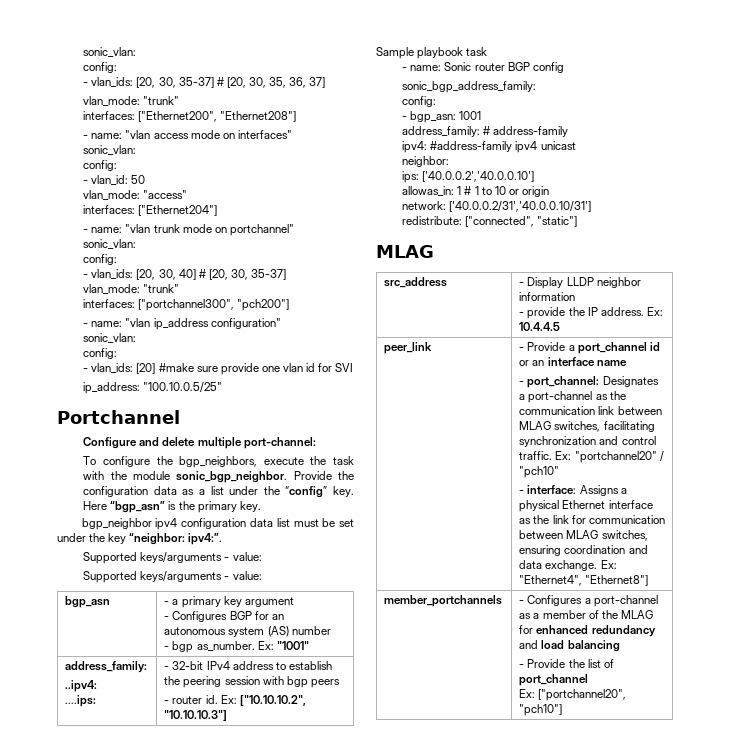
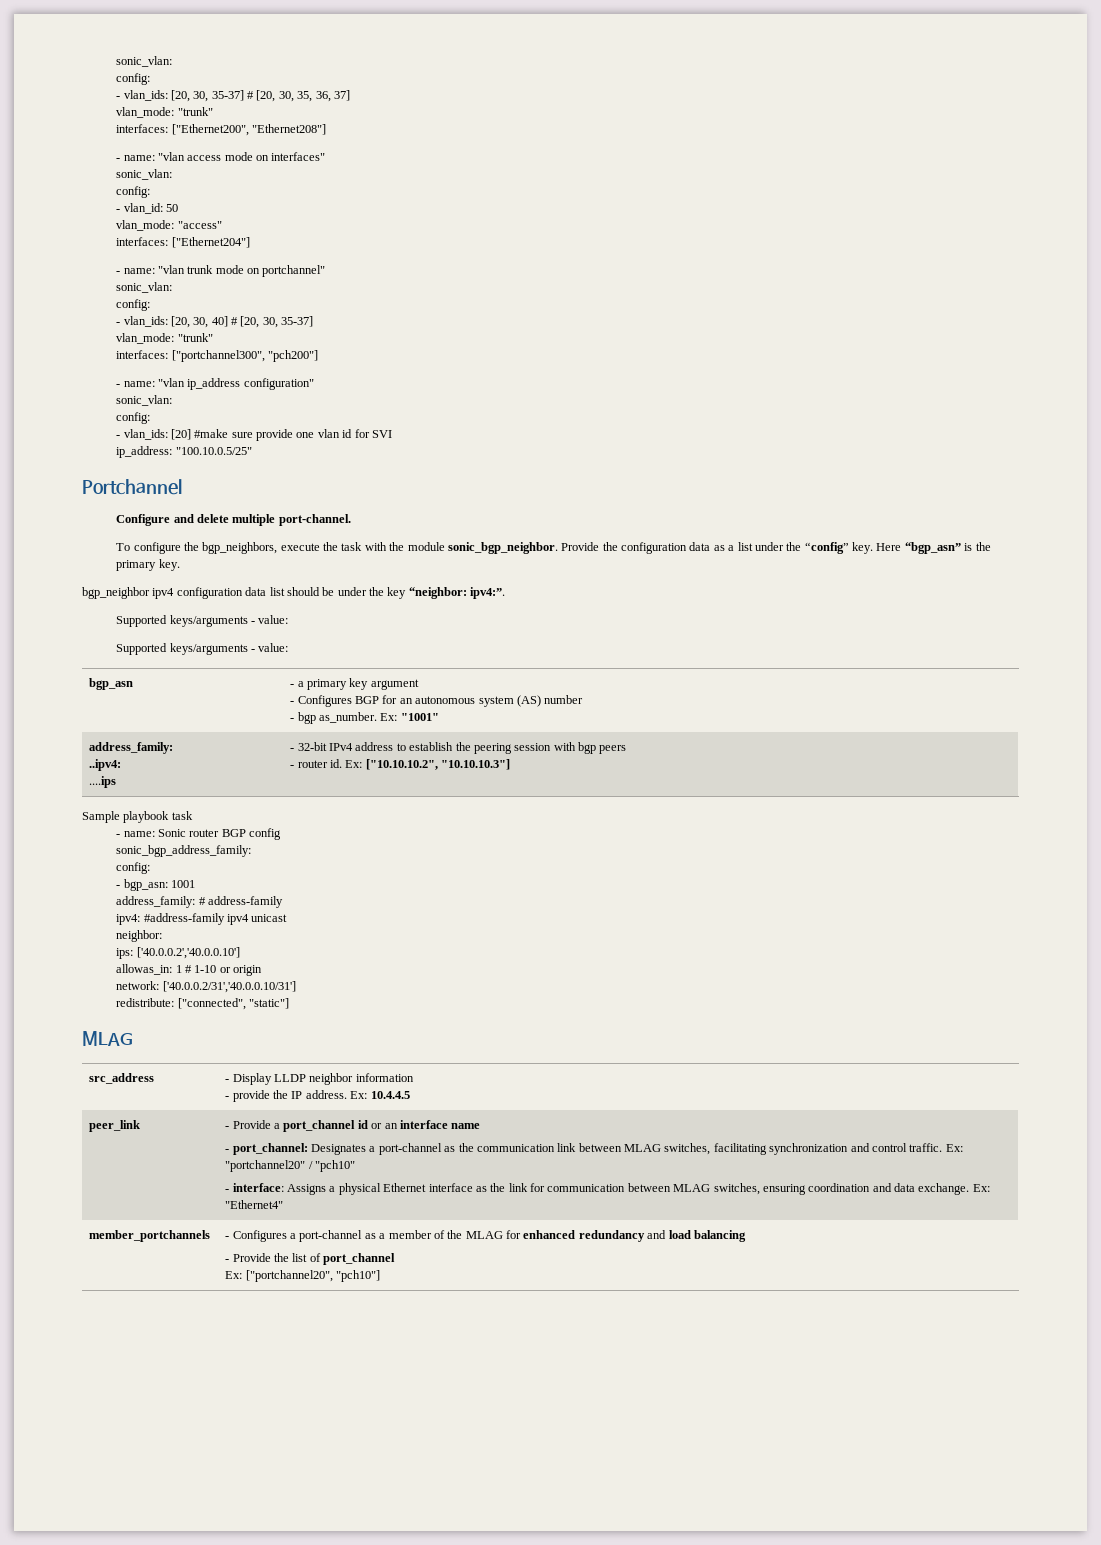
- Configure and delete multiple port-channel:
+ Configure and delete multiple port-channel.
- bgp_neighbor ipv4 configuration data list must be set under the key “neighbor: ipv4:”.
+ bgp_neighbor ipv4 configuration data list should be under the key “neighbor: ipv4:”.
  bgp_asn | - a primary key argument
  - Configures BGP for an autonomous system (AS) number
  - bgp as_number. Ex: "1001"
  address_family:
  ..ipv4:
- ....ips: | - 32-bit IPv4 address to establish the peering session with bgp peers
+ ....ips | - 32-bit IPv4 address to establish the peering session with bgp peers
- allowas_in: 1 # 1 to 10 or origin
+ allowas_in: 1 # 1-10 or origin
- Ex: "Ethernet4", "Ethernet8"]
+ Ex: "Ethernet4"

